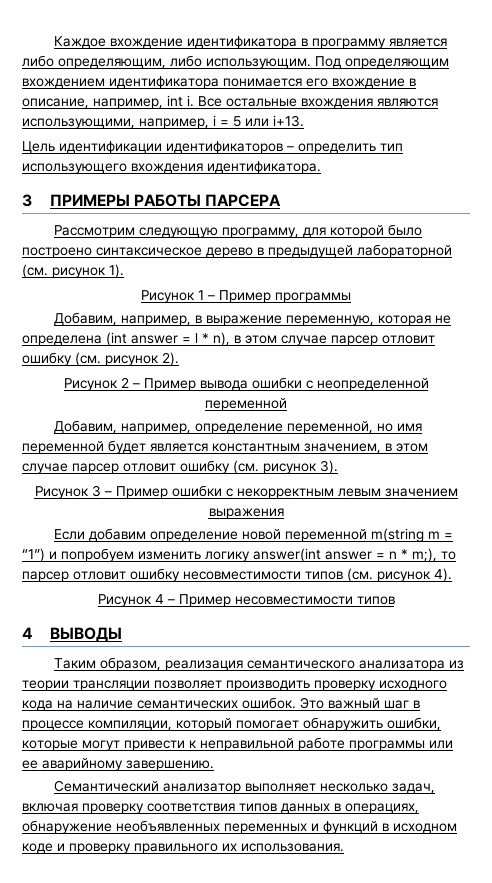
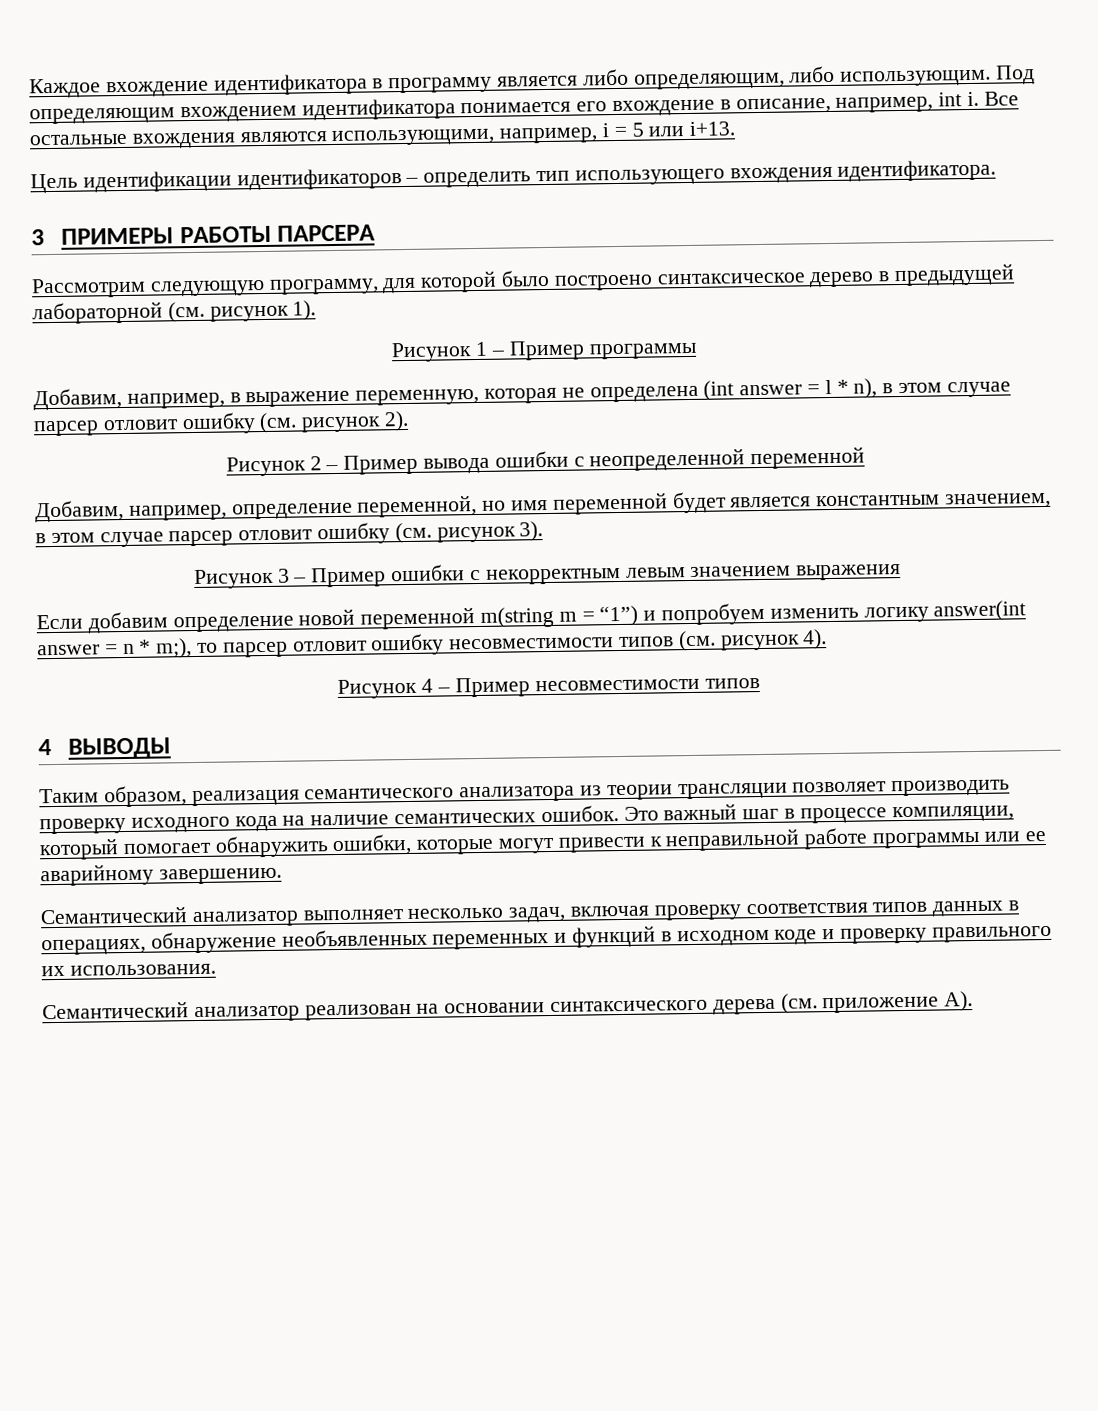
+ Семантический анализатор реализован на основании синтаксического дерева (см. приложение А).

